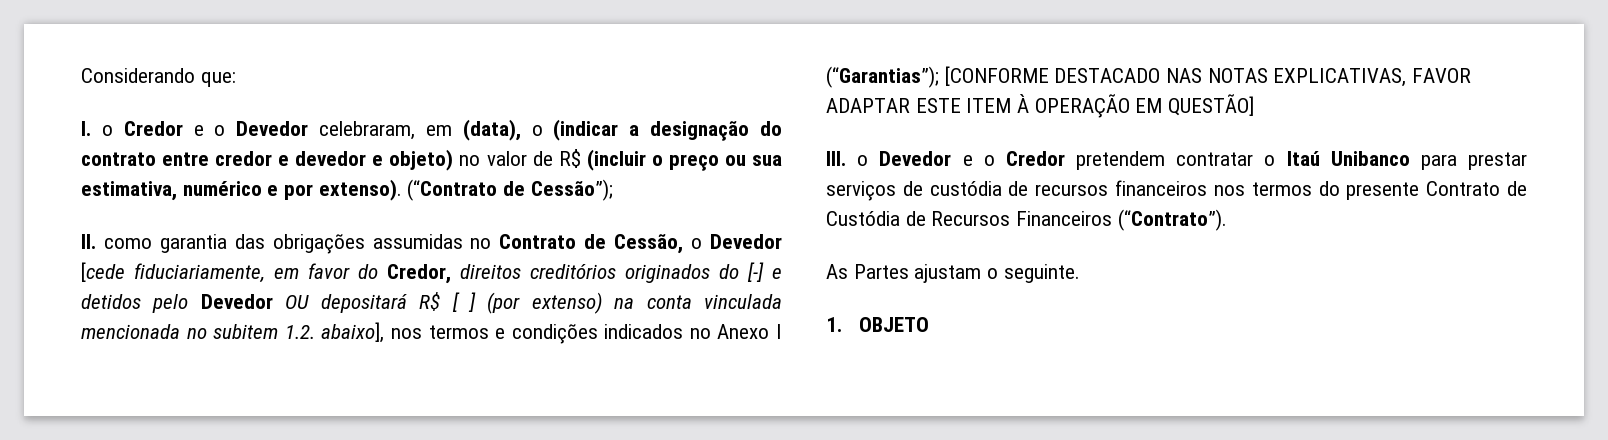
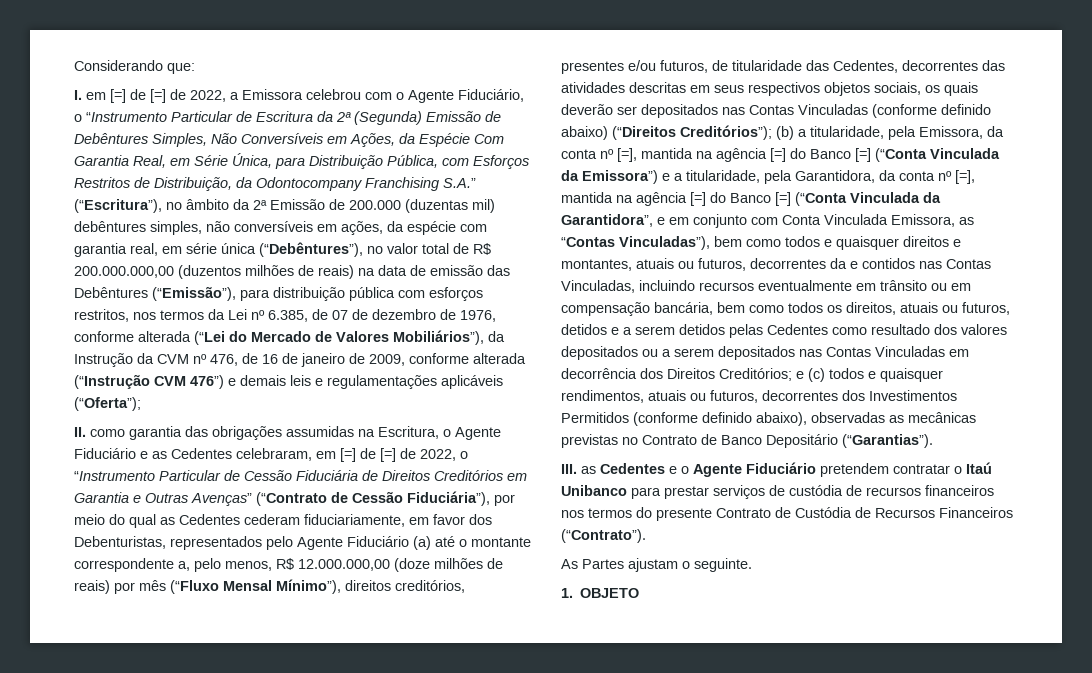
- I. o Credor e o Devedor celebraram, em (data), o (indicar a designação do contrato entre credor e devedor e objeto) no valor de R$ (incluir o preço ou sua estimativa, numérico e por extenso). (“Contrato de Cessão”);
+ I. em [=] de [=] de 2022, a Emissora celebrou com o Agente Fiduciário, o “Instrumento Particular de Escritura da 2ª (Segunda) Emissão de Debêntures Simples, Não Conversíveis em Ações, da Espécie Com Garantia Real, em Série Única, para Distribuição Pública, com Esforços Restritos de Distribuição, da Odontocompany Franchising S.A.” (“Escritura”), no âmbito da 2ª Emissão de 200.000 (duzentas mil) debêntures simples, não conversíveis em ações, da espécie com garantia real, em série única (“Debêntures”), no valor total de R$ 200.000.000,00 (duzentos milhões de reais) na data de emissão das Debêntures (“Emissão”), para distribuição pública com esforços restritos, nos termos da Lei nº 6.385, de 07 de dezembro de 1976, conforme alterada (“Lei do Mercado de Valores Mobiliários”), da Instrução da CVM nº 476, de 16 de janeiro de 2009, conforme alterada (“Instrução CVM 476”) e demais leis e regulamentações aplicáveis (“Oferta”);
- II. como garantia das obrigações assumidas no Contrato de Cessão, o Devedor [cede fiduciariamente, em favor do Credor, direitos creditórios originados do [-] e detidos pelo Devedor OU depositará R$ [ ] (por extenso) na conta vinculada mencionada no subitem 1.2. abaixo], nos termos e condições indicados no Anexo I (“Garantias”); [CONFORME DESTACADO NAS NOTAS EXPLICATIVAS, FAVOR ADAPTAR ESTE ITEM À OPERAÇÃO EM QUESTÃO]
- III. o Devedor e o Credor pretendem contratar o Itaú Unibanco para prestar serviços de custódia de recursos financeiros nos termos do presente Contrato de Custódia de Recursos Financeiros (“Contrato”).
+ II. como garantia das obrigações assumidas na Escritura, o Agente Fiduciário e as Cedentes celebraram, em [=] de [=] de 2022, o “Instrumento Particular de Cessão Fiduciária de Direitos Creditórios em Garantia e Outras Avenças” (“Contrato de Cessão Fiduciária”), por meio do qual as Cedentes cederam fiduciariamente, em favor dos Debenturistas, representados pelo Agente Fiduciário (a) até o montante correspondente a, pelo menos, R$ 12.000.000,00 (doze milhões de reais) por mês (“Fluxo Mensal Mínimo”), direitos creditórios, presentes e/ou futuros, de titularidade das Cedentes, decorrentes das atividades descritas em seus respectivos objetos sociais, os quais deverão ser depositados nas Contas Vinculadas (conforme definido abaixo) (“Direitos Creditórios”); (b) a titularidade, pela Emissora, da conta nº [=], mantida na agência [=] do Banco [=] (“Conta Vinculada da Emissora”) e a titularidade, pela Garantidora, da conta nº [=], mantida na agência [=] do Banco [=] (“Conta Vinculada da Garantidora”, e em conjunto com Conta Vinculada Emissora, as “Contas Vinculadas”), bem como todos e quaisquer direitos e montantes, atuais ou futuros, decorrentes da e contidos nas Contas Vinculadas, incluindo recursos eventualmente em trânsito ou em compensação bancária, bem como todos os direitos, atuais ou futuros, detidos e a serem detidos pelas Cedentes como resultado dos valores depositados ou a serem depositados nas Contas Vinculadas em decorrência dos Direitos Creditórios; e (c) todos e quaisquer rendimentos, atuais ou futuros, decorrentes dos Investimentos Permitidos (conforme definido abaixo), observadas as mecânicas previstas no Contrato de Banco Depositário (“Garantias”).
+ III. as Cedentes e o Agente Fiduciário pretendem contratar o Itaú Unibanco para prestar serviços de custódia de recursos financeiros nos termos do presente Contrato de Custódia de Recursos Financeiros (“Contrato”).

